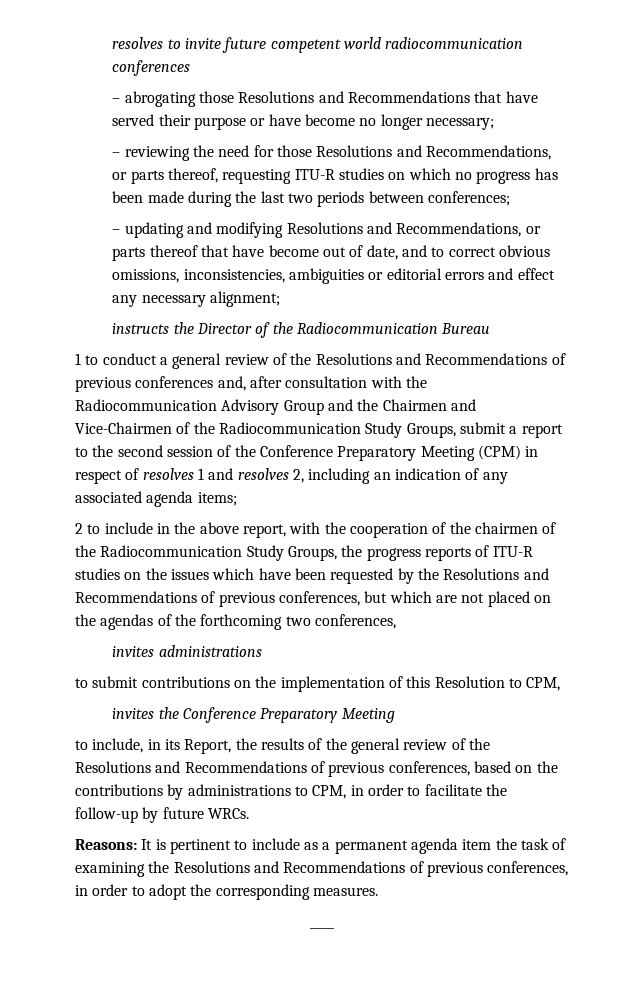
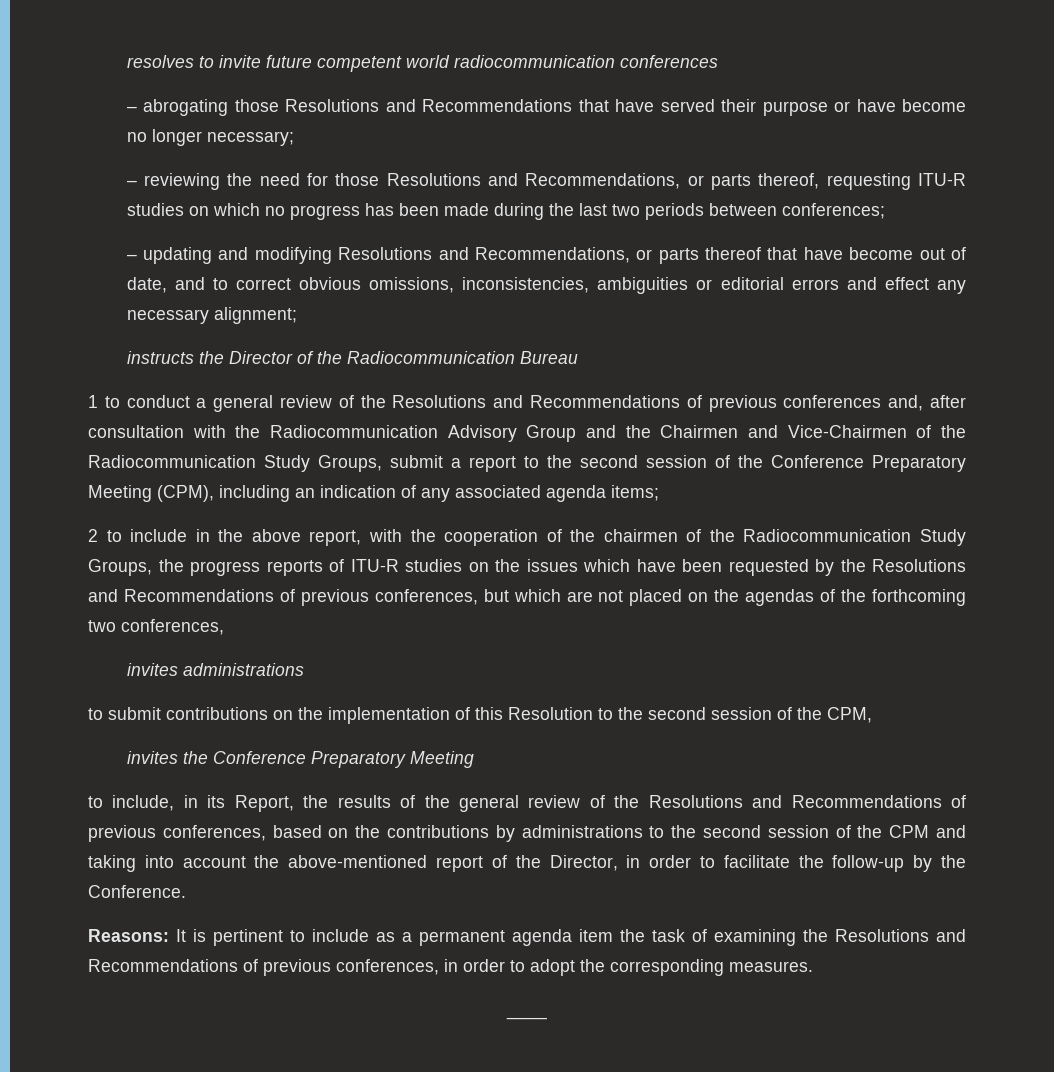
- 1 to conduct a general review of the Resolutions and Recommendations of previous conferences and, after consultation with the Radiocommunication Advisory Group and the Chairmen and Vice-Chairmen of the Radiocommunication Study Groups, submit a report to the second session of the Conference Preparatory Meeting (CPM) in respect of resolves 1 and resolves 2, including an indication of any associated agenda items;
+ 1 to conduct a general review of the Resolutions and Recommendations of previous conferences and, after consultation with the Radiocommunication Advisory Group and the Chairmen and Vice-Chairmen of the Radiocommunication Study Groups, submit a report to the second session of the Conference Preparatory Meeting (CPM), including an indication of any associated agenda items;
- to submit contributions on the implementation of this Resolution to CPM,
+ to submit contributions on the implementation of this Resolution to the second session of the CPM,
- to include, in its Report, the results of the general review of the Resolutions and Recommendations of previous conferences, based on the contributions by administrations to CPM, in order to facilitate the follow-up by future WRCs.
+ to include, in its Report, the results of the general review of the Resolutions and Recommendations of previous conferences, based on the contributions by administrations to the second session of the CPM and taking into account the above-mentioned report of the Director, in order to facilitate the follow-up by the Conference.

